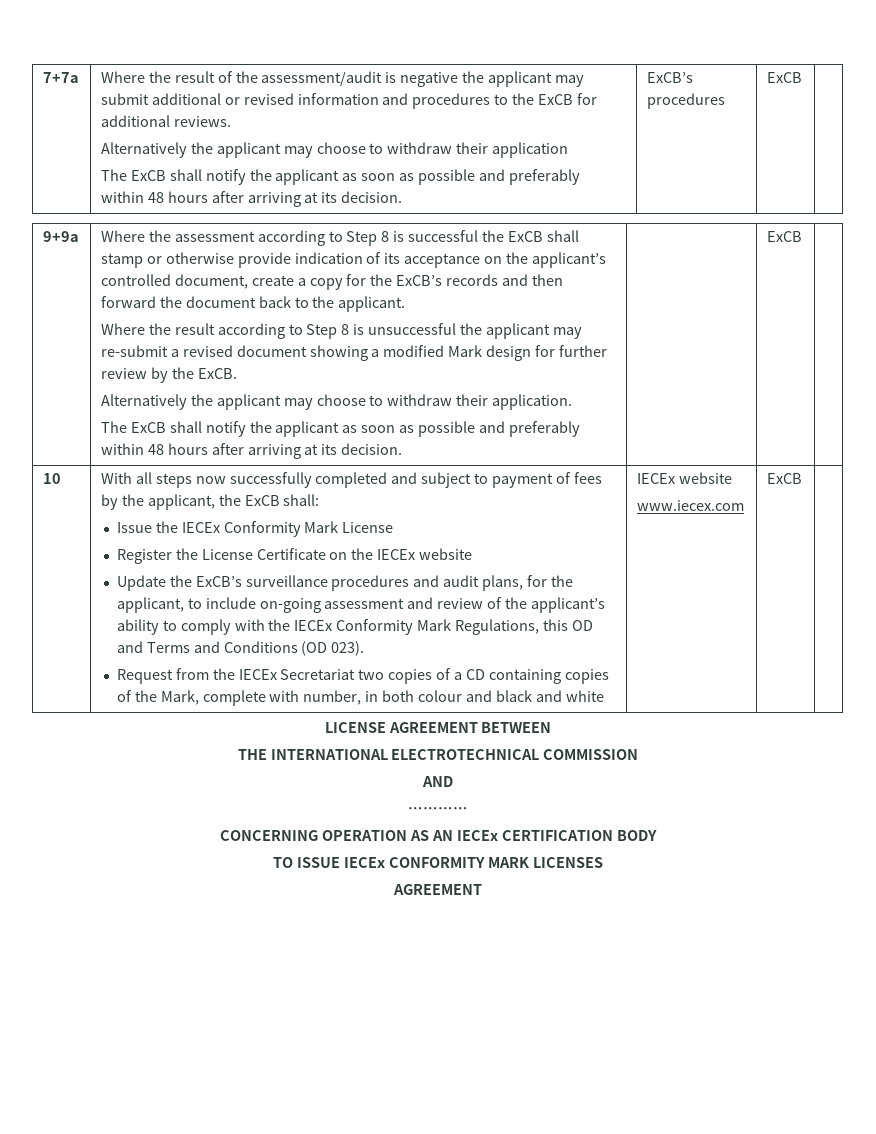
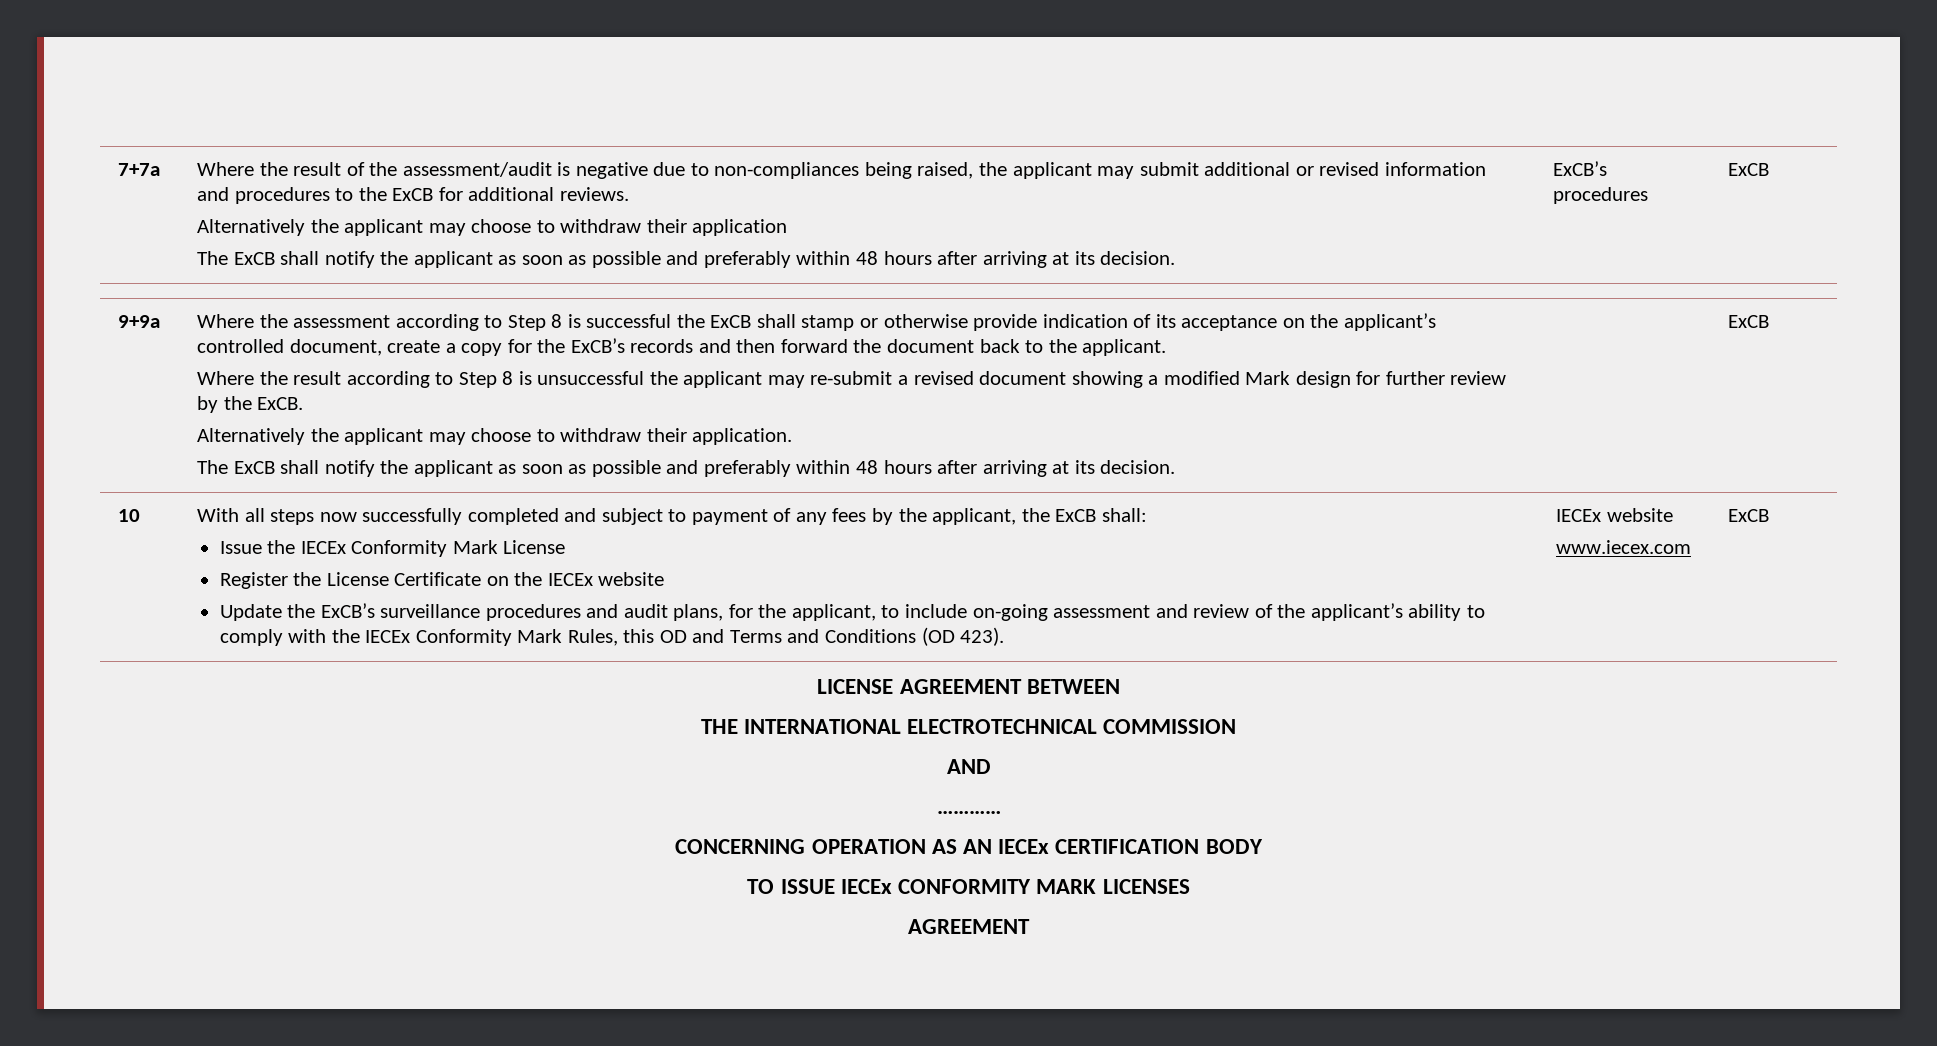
- Where the result of the assessment/audit is negative the applicant may submit additional or revised information and procedures to the ExCB for additional reviews.
+ Where the result of the assessment/audit is negative due to non-compliances being raised, the applicant may submit additional or revised information and procedures to the ExCB for additional reviews.
- With all steps now successfully completed and subject to payment of fees by the applicant, the ExCB shall:
+ With all steps now successfully completed and subject to payment of any fees by the applicant, the ExCB shall:
- Update the ExCB’s surveillance procedures and audit plans, for the applicant, to include on-going assessment and review of the applicant’s ability to comply with the IECEx Conformity Mark Regulations, this OD and Terms and Conditions (OD 023).
- Request from the IECEx Secretariat two copies of a CD containing copies of the Mark, complete with number, in both colour and black and white
+ Update the ExCB’s surveillance procedures and audit plans, for the applicant, to include on-going assessment and review of the applicant’s ability to comply with the IECEx Conformity Mark Rules, this OD and Terms and Conditions (OD 423).

